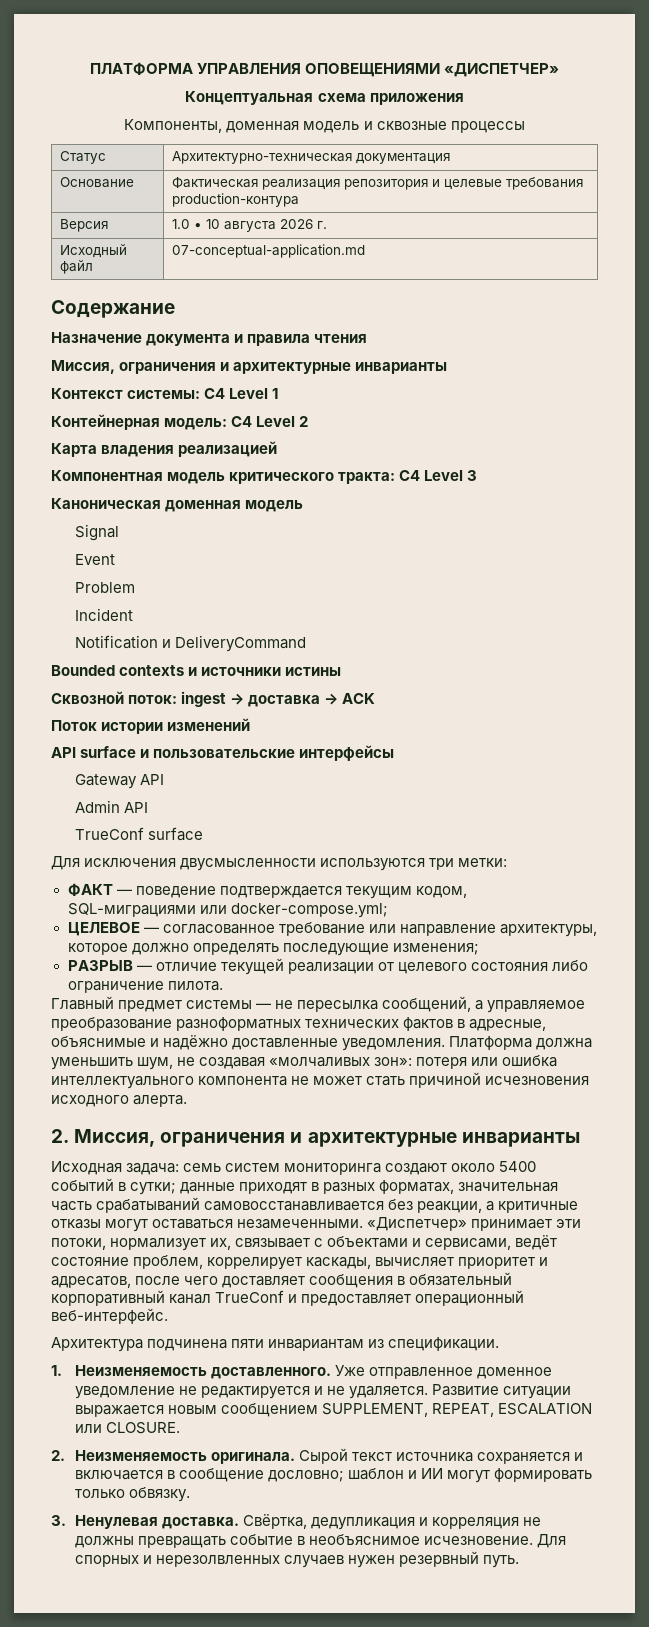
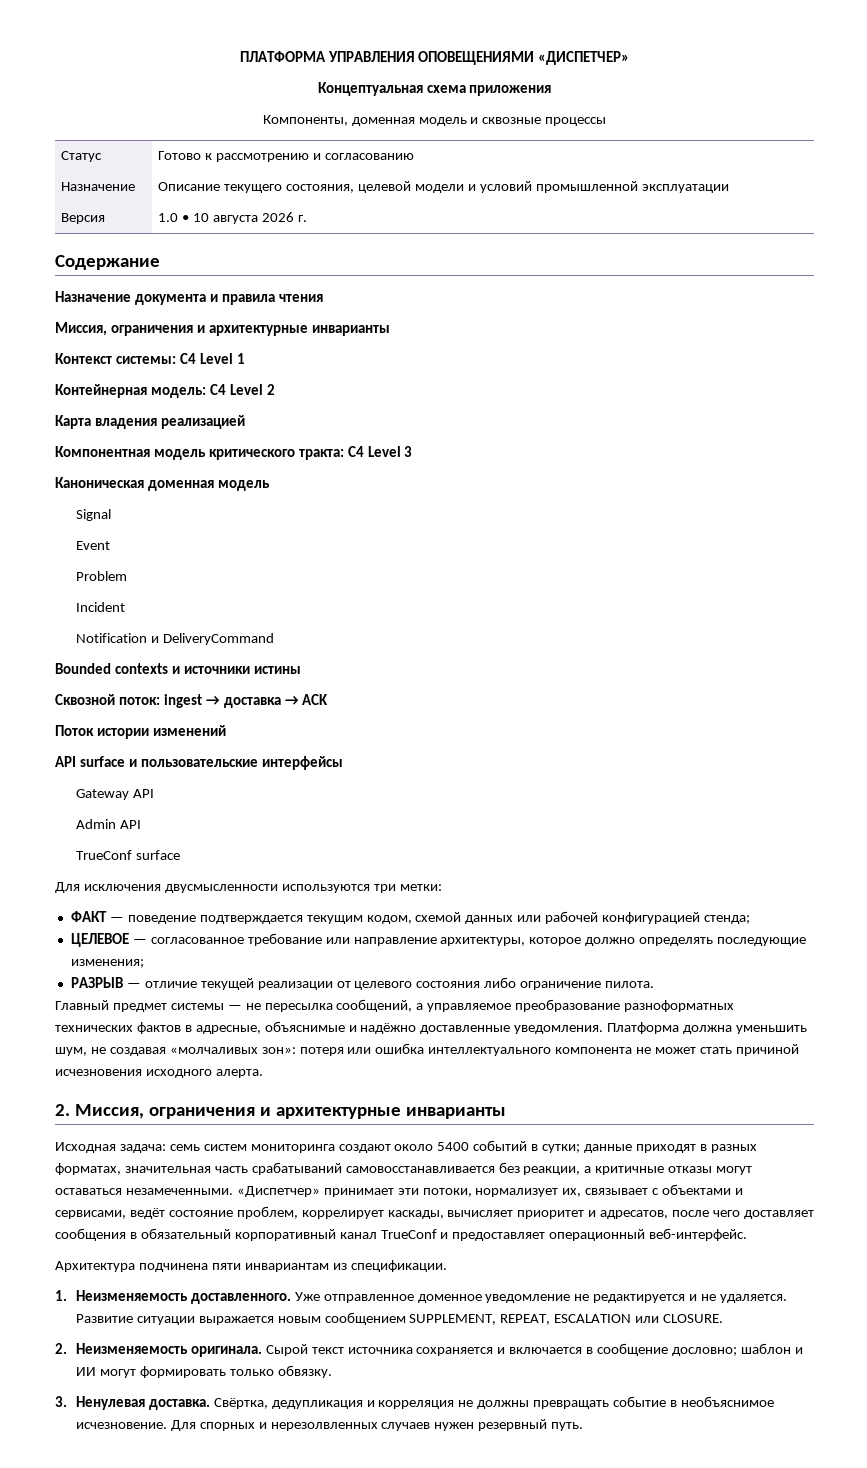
- Статус | Архитектурно-техническая документация
- Основание | Фактическая реализация репозитория и целевые требования production-контура
+ Статус | Готово к рассмотрению и согласованию
+ Назначение | Описание текущего состояния, целевой модели и условий промышленной эксплуатации
- Исходный файл | 07-conceptual-application.md
- ФАКТ — поведение подтверждается текущим кодом, SQL-миграциями или docker-compose.yml;
+ ФАКТ — поведение подтверждается текущим кодом, схемой данных или рабочей конфигурацией стенда;

